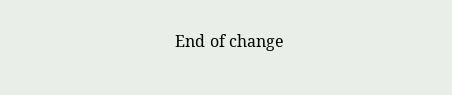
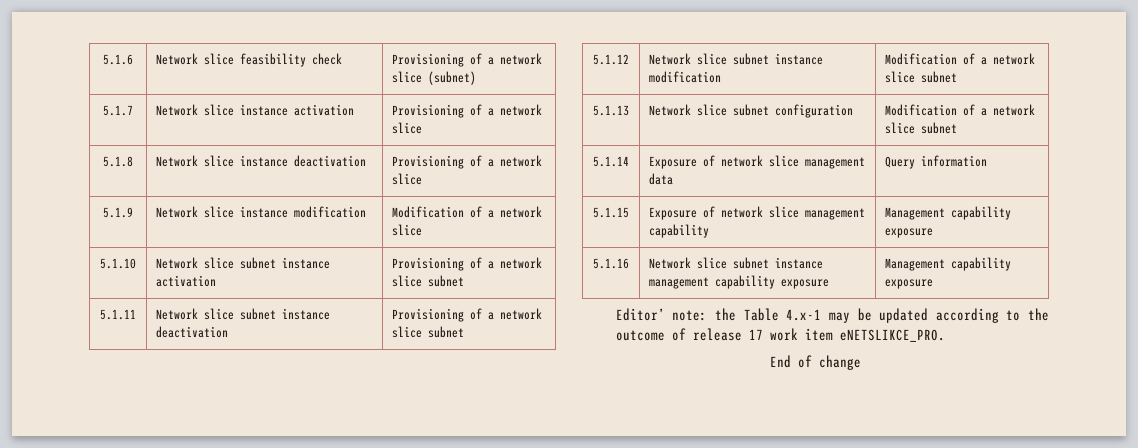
+ 5.1.6 | Network slice feasibility check | Provisioning of a network slice (subnet)
+ 5.1.7 | Network slice instance activation | Provisioning of a network slice
+ 5.1.8 | Network slice instance deactivation | Provisioning of a network slice
+ 5.1.9 | Network slice instance modification | Modification of a network slice
+ 5.1.10 | Network slice subnet instance activation | Provisioning of a network slice subnet
+ 5.1.11 | Network slice subnet instance deactivation | Provisioning of a network slice subnet
+ 5.1.12 | Network slice subnet instance modification | Modification of a network slice subnet
+ 5.1.13 | Network slice subnet configuration | Modification of a network slice subnet
+ 5.1.14 | Exposure of network slice management data | Query information
+ 5.1.15 | Exposure of network slice management capability | Management capability exposure
+ 5.1.16 | Network slice subnet instance management capability exposure | Management capability exposure
+ Editor’ note: the Table 4.x-1 may be updated according to the outcome of release 17 work item eNETSLIKCE_PRO.

